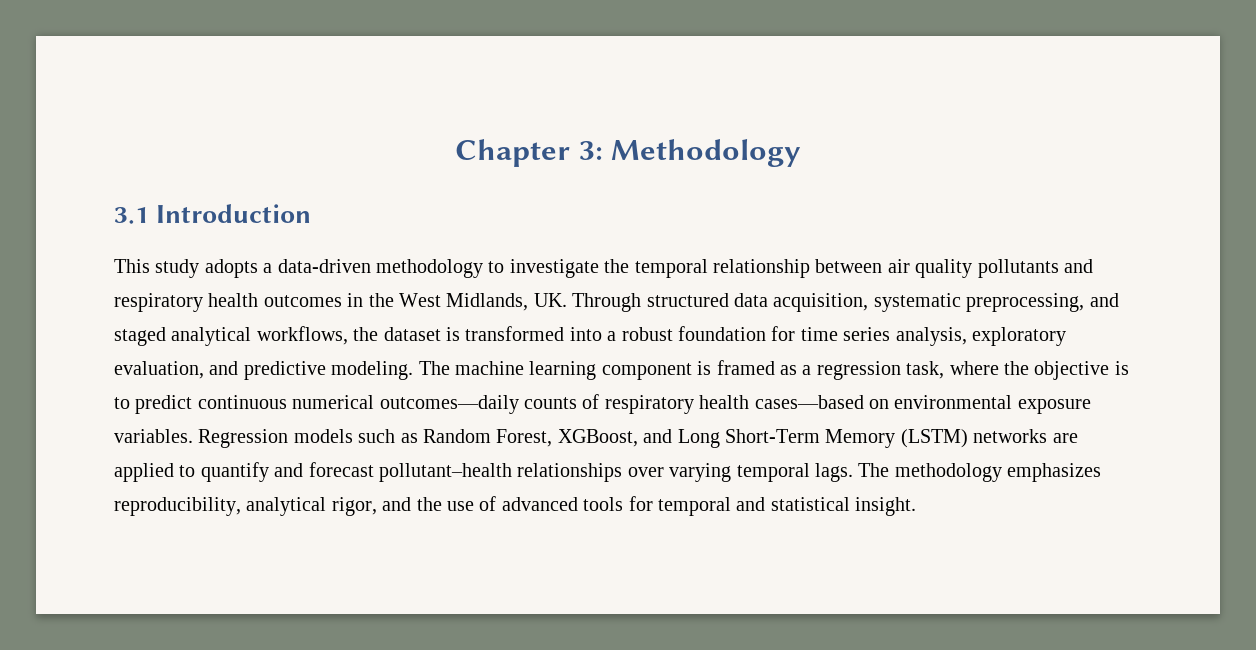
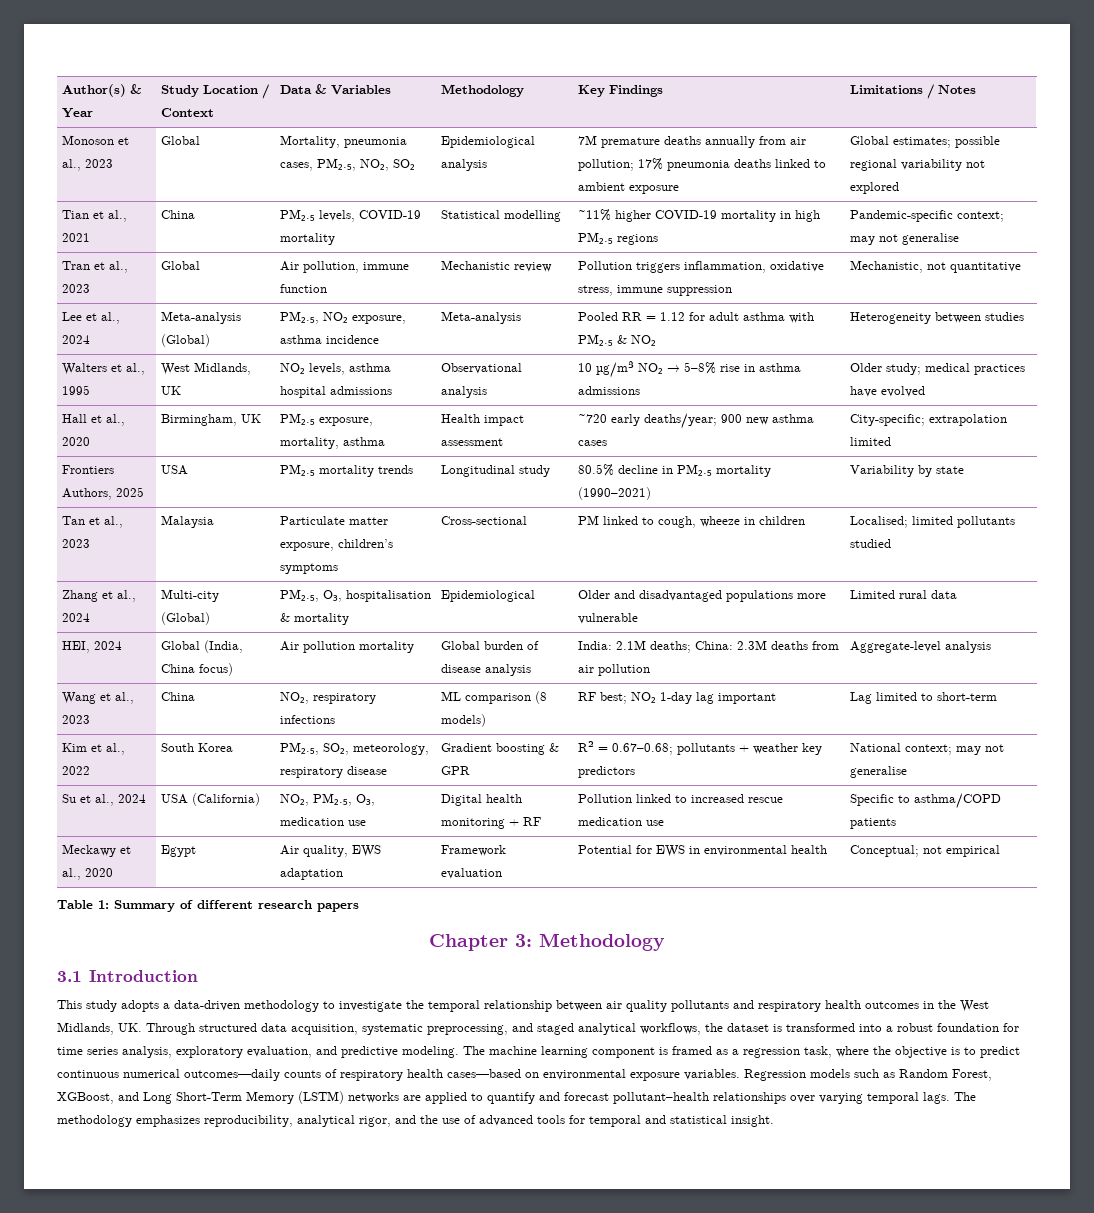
+ Author(s) & Year | Study Location / Context | Data & Variables | Methodology | Key Findings | Limitations / Notes
+ Monoson et al., 2023 | Global | Mortality, pneumonia cases, PM₂.₅, NO₂, SO₂ | Epidemiological analysis | 7M premature deaths annually from air pollution; 17% pneumonia deaths linked to ambient exposure | Global estimates; possible regional variability not explored
+ Tian et al., 2021 | China | PM₂.₅ levels, COVID-19 mortality | Statistical modelling | ~11% higher COVID-19 mortality in high PM₂.₅ regions | Pandemic-specific context; may not generalise
+ Tran et al., 2023 | Global | Air pollution, immune function | Mechanistic review | Pollution triggers inflammation, oxidative stress, immune suppression | Mechanistic, not quantitative
+ Lee et al., 2024 | Meta-analysis (Global) | PM₂.₅, NO₂ exposure, asthma incidence | Meta-analysis | Pooled RR = 1.12 for adult asthma with PM₂.₅ & NO₂ | Heterogeneity between studies
+ Walters et al., 1995 | West Midlands, UK | NO₂ levels, asthma hospital admissions | Observational analysis | 10 µg/m³ NO₂ → 5–8% rise in asthma admissions | Older study; medical practices have evolved
+ Hall et al., 2020 | Birmingham, UK | PM₂.₅ exposure, mortality, asthma | Health impact assessment | ~720 early deaths/year; 900 new asthma cases | City-specific; extrapolation limited
+ Frontiers Authors, 2025 | USA | PM₂.₅ mortality trends | Longitudinal study | 80.5% decline in PM₂.₅ mortality (1990–2021) | Variability by state
+ Tan et al., 2023 | Malaysia | Particulate matter exposure, children’s symptoms | Cross-sectional | PM linked to cough, wheeze in children | Localised; limited pollutants studied
+ Zhang et al., 2024 | Multi-city (Global) | PM₂.₅, O₃, hospitalisation & mortality | Epidemiological | Older and disadvantaged populations more vulnerable | Limited rural data
+ HEI, 2024 | Global (India, China focus) | Air pollution mortality | Global burden of disease analysis | India: 2.1M deaths; China: 2.3M deaths from air pollution | Aggregate-level analysis
+ Wang et al., 2023 | China | NO₂, respiratory infections | ML comparison (8 models) | RF best; NO₂ 1-day lag important | Lag limited to short-term
+ Kim et al., 2022 | South Korea | PM₂.₅, SO₂, meteorology, respiratory disease | Gradient boosting & GPR | R² = 0.67–0.68; pollutants + weather key predictors | National context; may not generalise
+ Su et al., 2024 | USA (California) | NO₂, PM₂.₅, O₃, medication use | Digital health monitoring + RF | Pollution linked to increased rescue medication use | Specific to asthma/COPD patients
+ Meckawy et al., 2020 | Egypt | Air quality, EWS adaptation | Framework evaluation | Potential for EWS in environmental health | Conceptual; not empirical
+ Table 1: Summary of different research papers

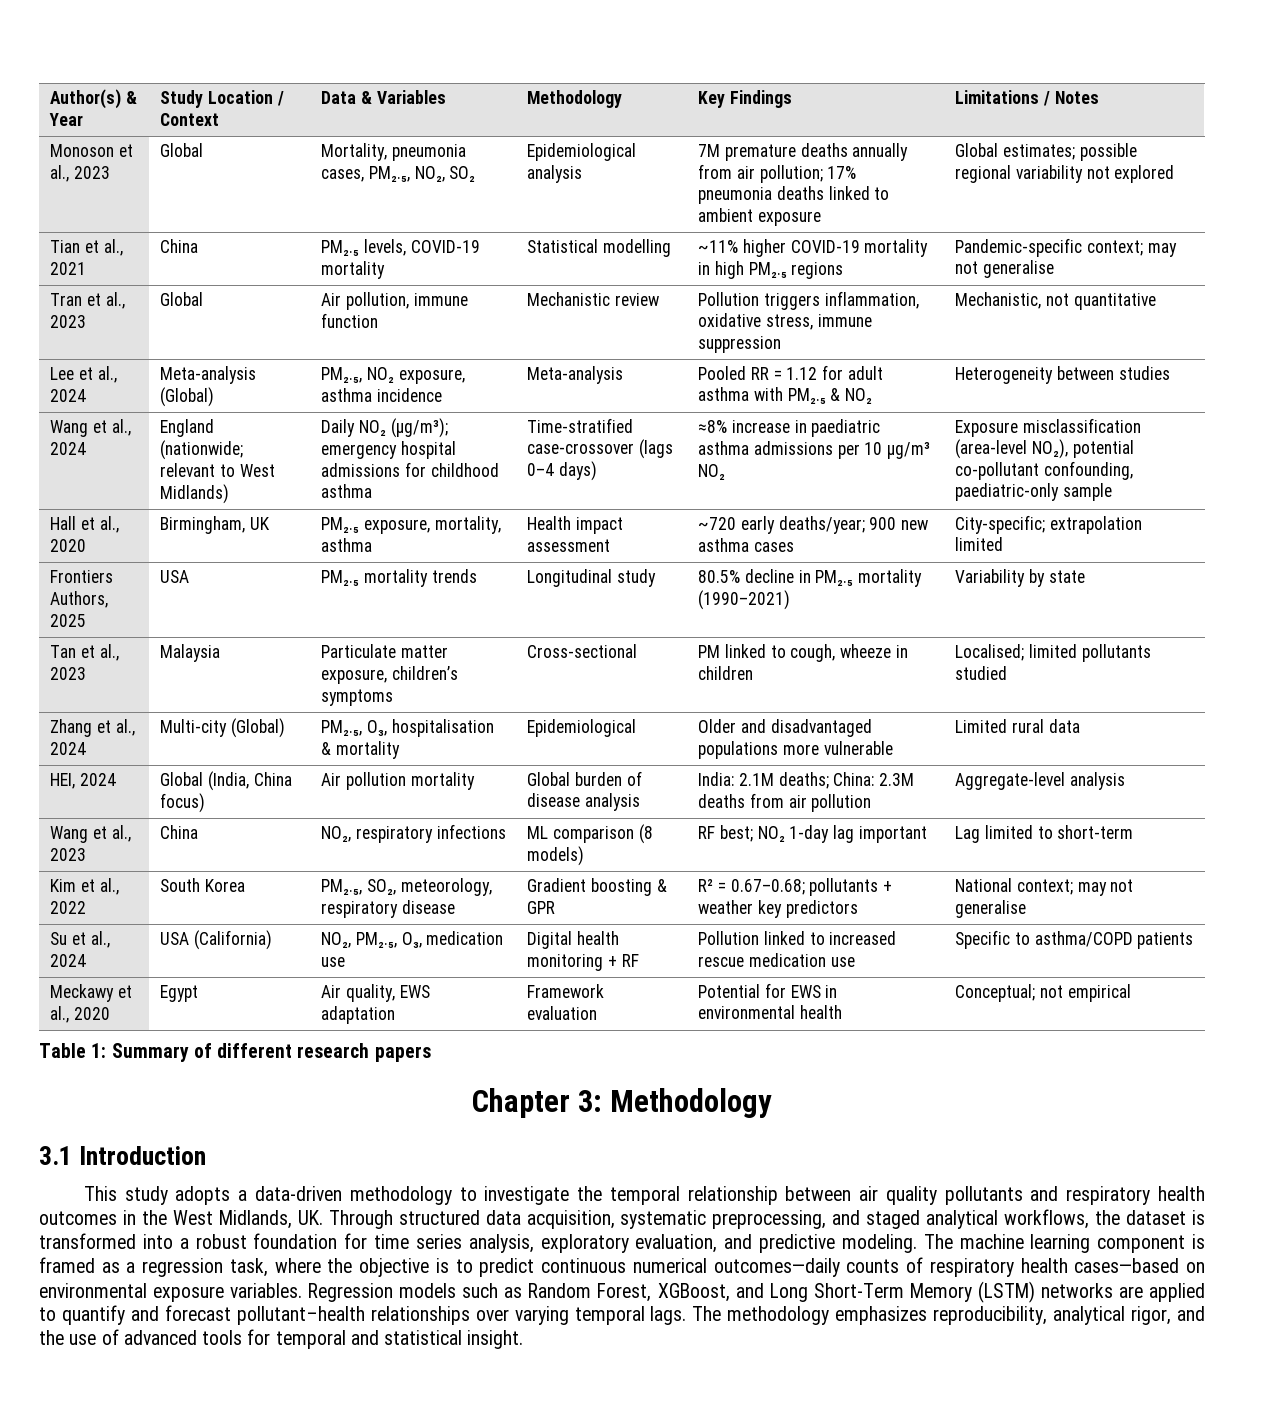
- Walters et al., 1995 | West Midlands, UK | NO₂ levels, asthma hospital admissions | Observational analysis | 10 µg/m³ NO₂ → 5–8% rise in asthma admissions | Older study; medical practices have evolved
+ Wang et al., 2024 | England (nationwide; relevant to West Midlands) | Daily NO₂ (µg/m³); emergency hospital admissions for childhood asthma | Time-stratified case-crossover (lags 0–4 days) | ≈8% increase in paediatric asthma admissions per 10 µg/m³ NO₂ | Exposure misclassification (area-level NO₂), potential co-pollutant confounding, paediatric-only sample

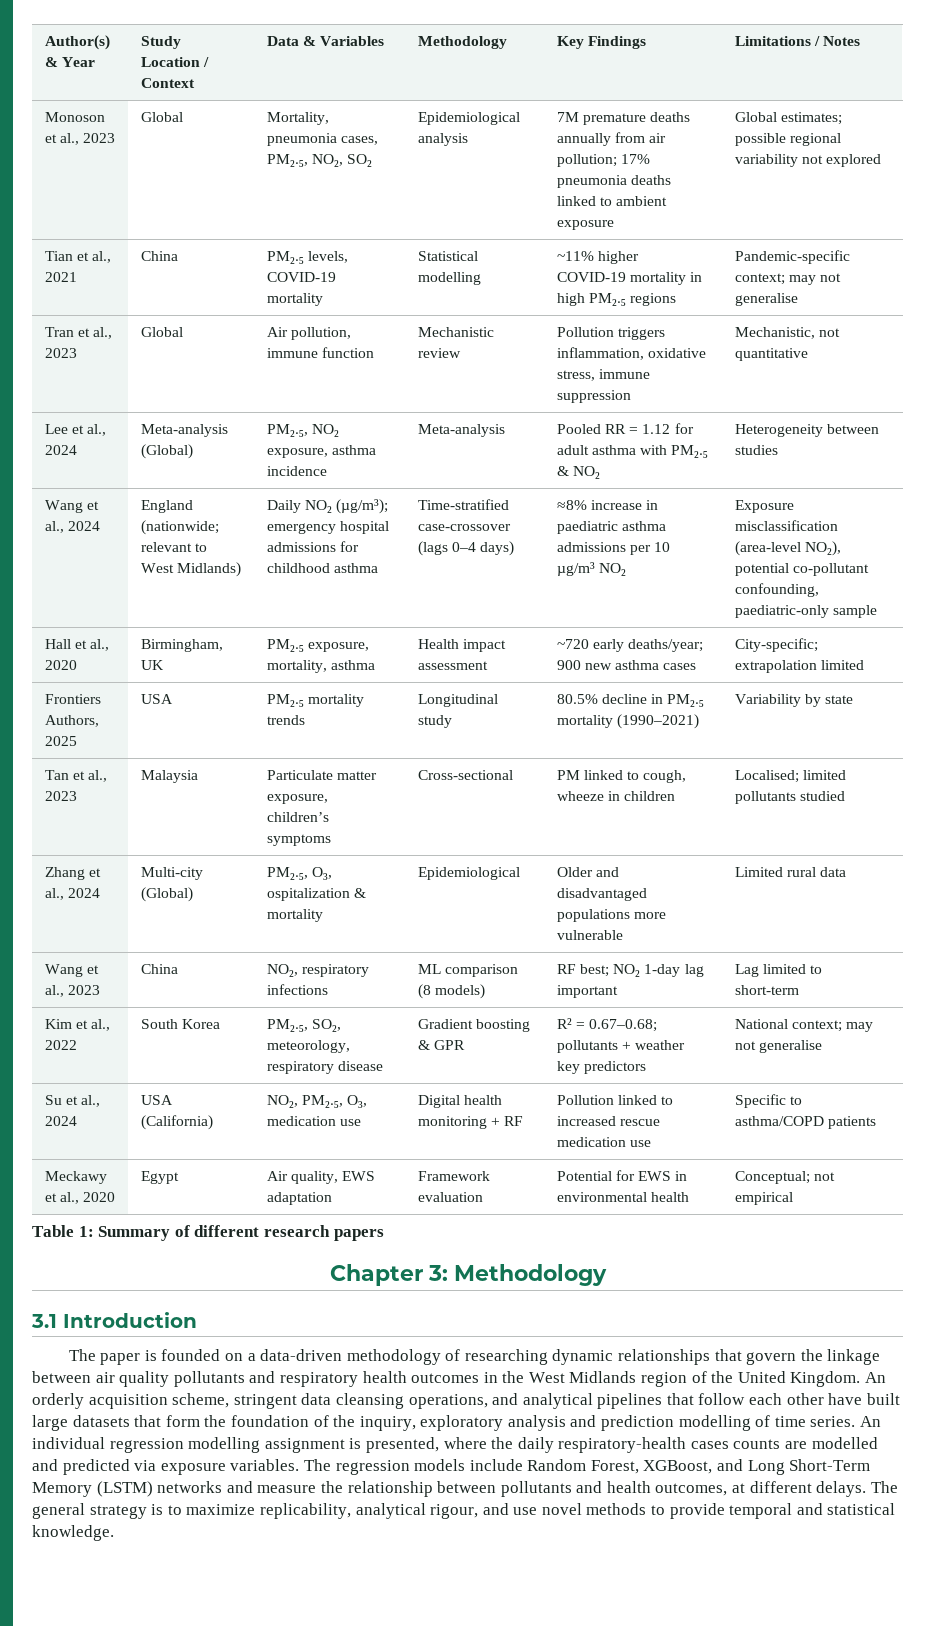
- Zhang et al., 2024 | Multi-city (Global) | PM₂.₅, O₃, hospitalisation & mortality | Epidemiological | Older and disadvantaged populations more vulnerable | Limited rural data
+ Zhang et al., 2024 | Multi-city (Global) | PM₂.₅, O₃, ospitalization & mortality | Epidemiological | Older and disadvantaged populations more vulnerable | Limited rural data
- HEI, 2024 | Global (India, China focus) | Air pollution mortality | Global burden of disease analysis | India: 2.1M deaths; China: 2.3M deaths from air pollution | Aggregate-level analysis
- This study adopts a data-driven methodology to investigate the temporal relationship between air quality pollutants and respiratory health outcomes in the West Midlands, UK. Through structured data acquisition, systematic preprocessing, and staged analytical workflows, the dataset is transformed into a robust foundation for time series analysis, exploratory evaluation, and predictive modeling. The machine learning component is framed as a regression task, where the objective is to predict continuous numerical outcomes—daily counts of respiratory health cases—based on environmental exposure variables. Regression models such as Random Forest, XGBoost, and Long Short-Term Memory (LSTM) networks are applied to quantify and forecast pollutant–health relationships over varying temporal lags. The methodology emphasizes reproducibility, analytical rigor, and the use of advanced tools for temporal and statistical insight.
+ The paper is founded on a data-driven methodology of researching dynamic relationships that govern the linkage between air quality pollutants and respiratory health outcomes in the West Midlands region of the United Kingdom. An orderly acquisition scheme, stringent data cleansing operations, and analytical pipelines that follow each other have built large datasets that form the foundation of the inquiry, exploratory analysis and prediction modelling of time series. An individual regression modelling assignment is presented, where the daily respiratory-health cases counts are modelled and predicted via exposure variables. The regression models include Random Forest, XGBoost, and Long Short-Term Memory (LSTM) networks and measure the relationship between pollutants and health outcomes, at different delays. The general strategy is to maximize replicability, analytical rigour, and use novel methods to provide temporal and statistical knowledge.

